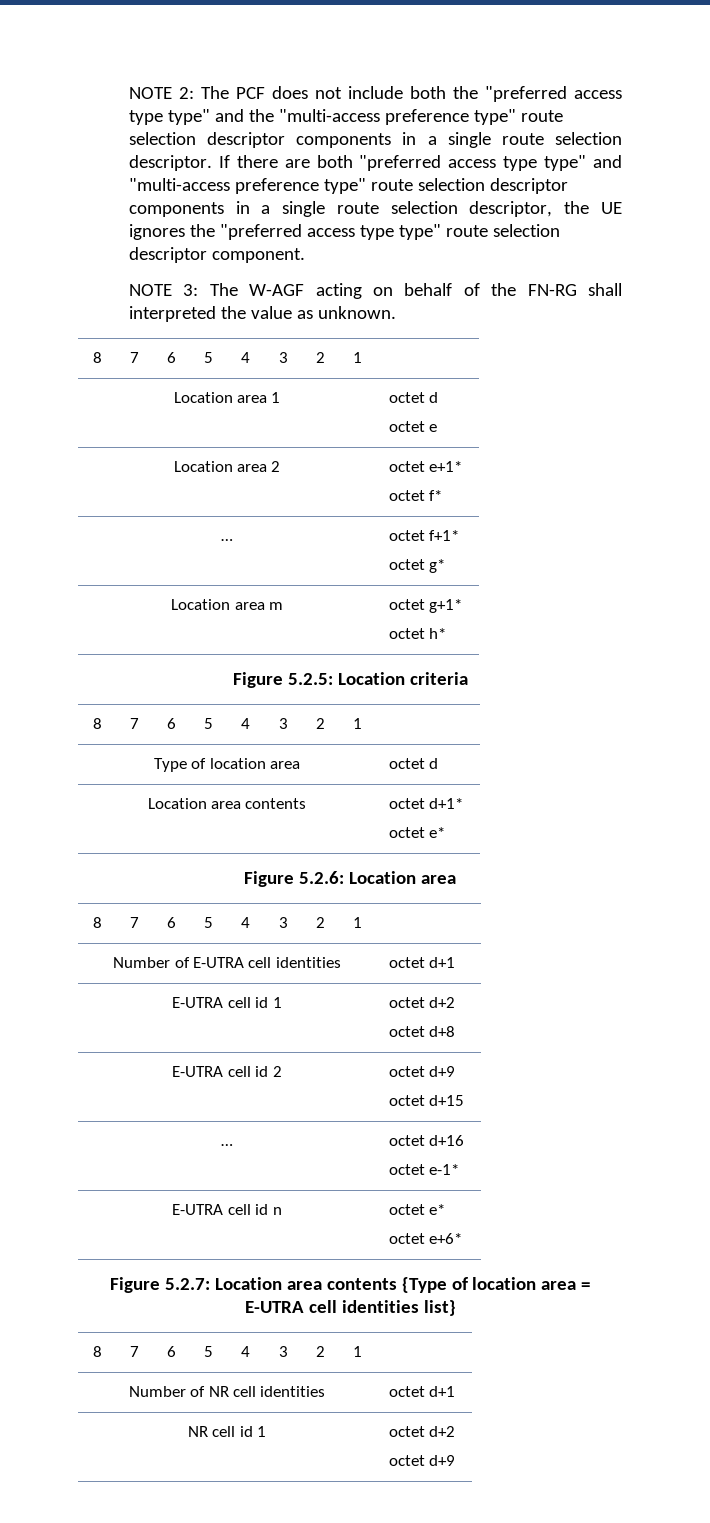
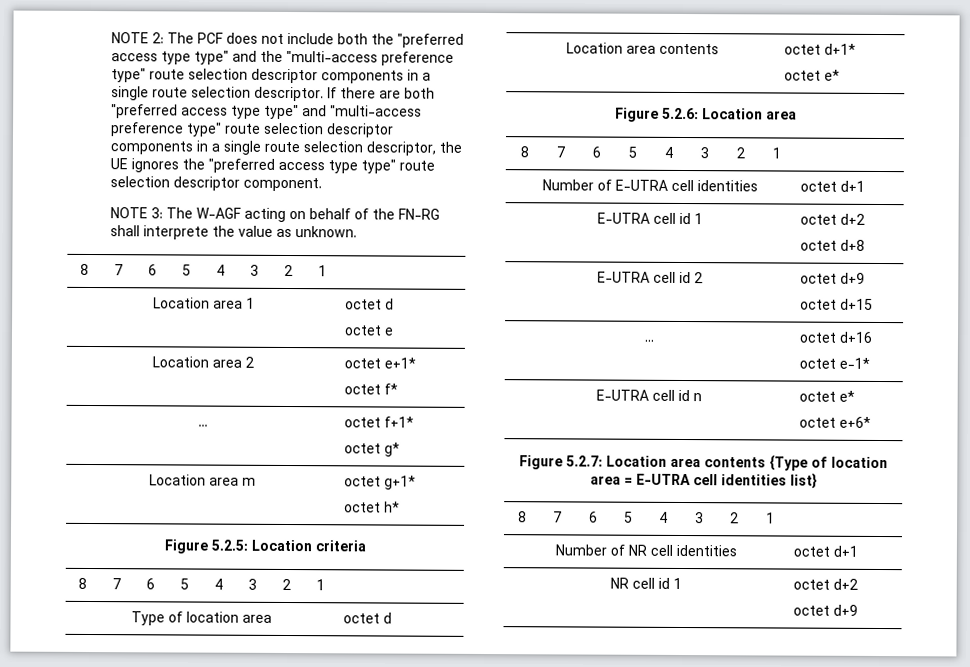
- NOTE 3: The W-AGF acting on behalf of the FN-RG shall interpreted the value as unknown.
+ NOTE 3: The W-AGF acting on behalf of the FN-RG shall interprete the value as unknown.

